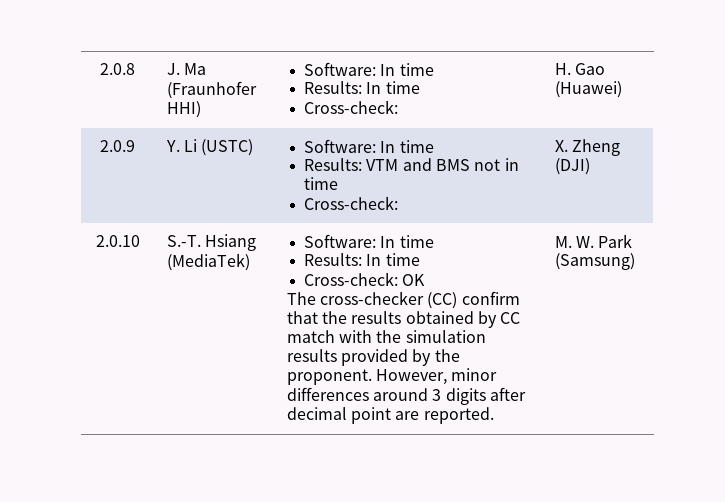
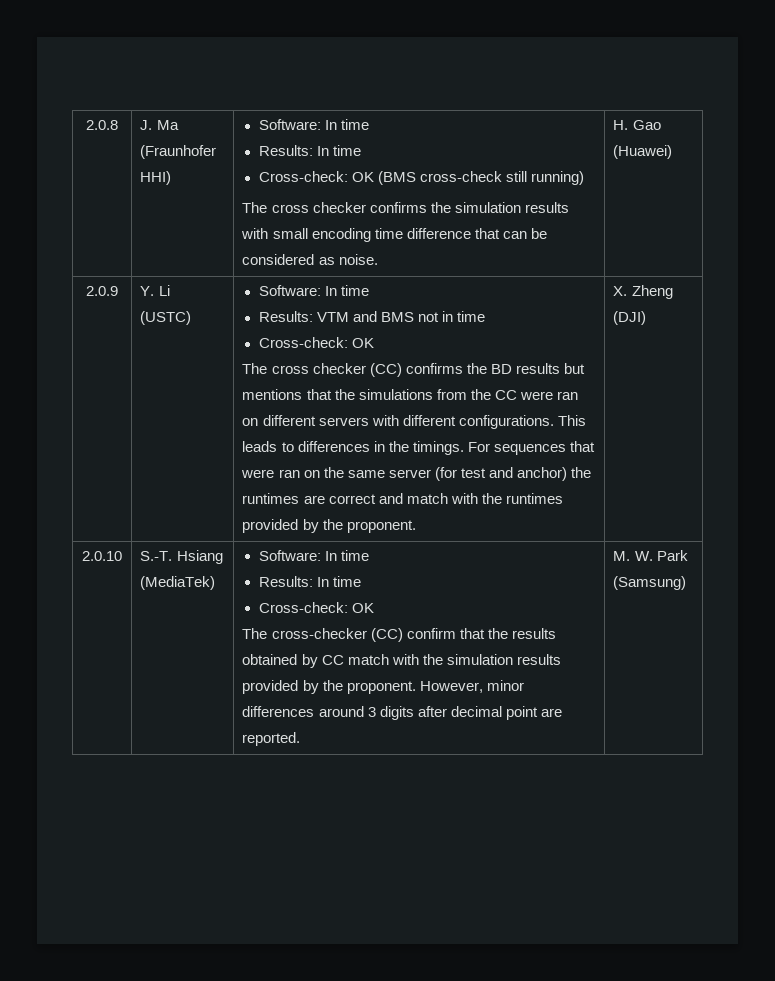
  2.0.8 | J. Ma (Fraunhofer HHI) | Software: In time
  Results: In time
- Cross-check: | H. Gao (Huawei)
+ Cross-check: OK (BMS cross-check still running)
+ The cross checker confirms the simulation results with small encoding time difference that can be considered as noise. | H. Gao (Huawei)
  Results: VTM and BMS not in time
- Cross-check:
+ Cross-check: OK
+ The cross checker (CC) confirms the BD results but mentions that the simulations from the CC were ran on different servers with different configurations. This leads to differences in the timings. For sequences that were ran on the same server (for test and anchor) the runtimes are correct and match with the runtimes provided by the proponent.

